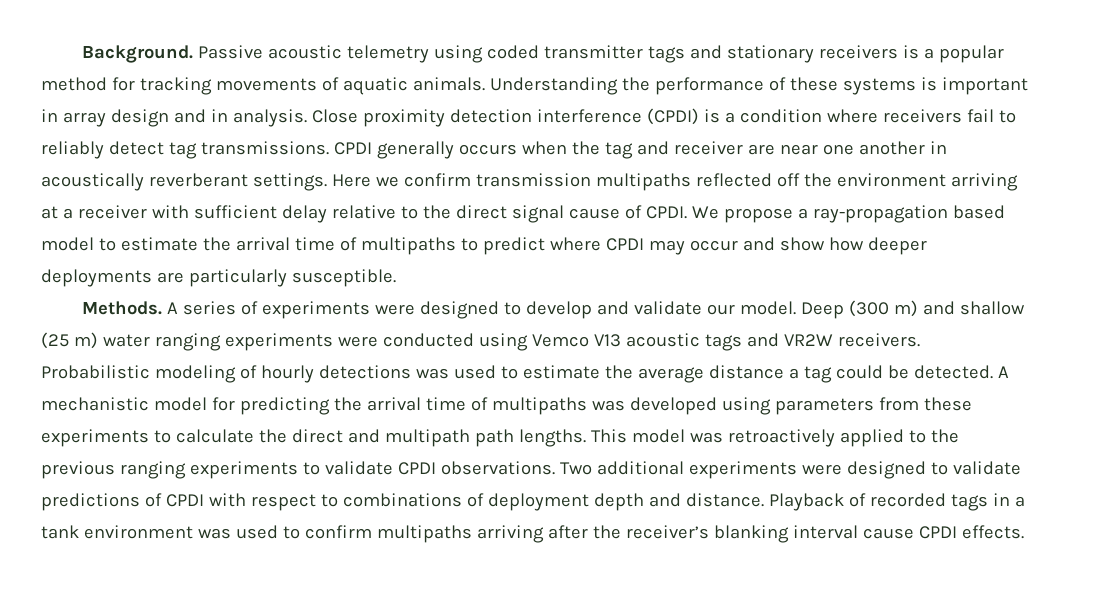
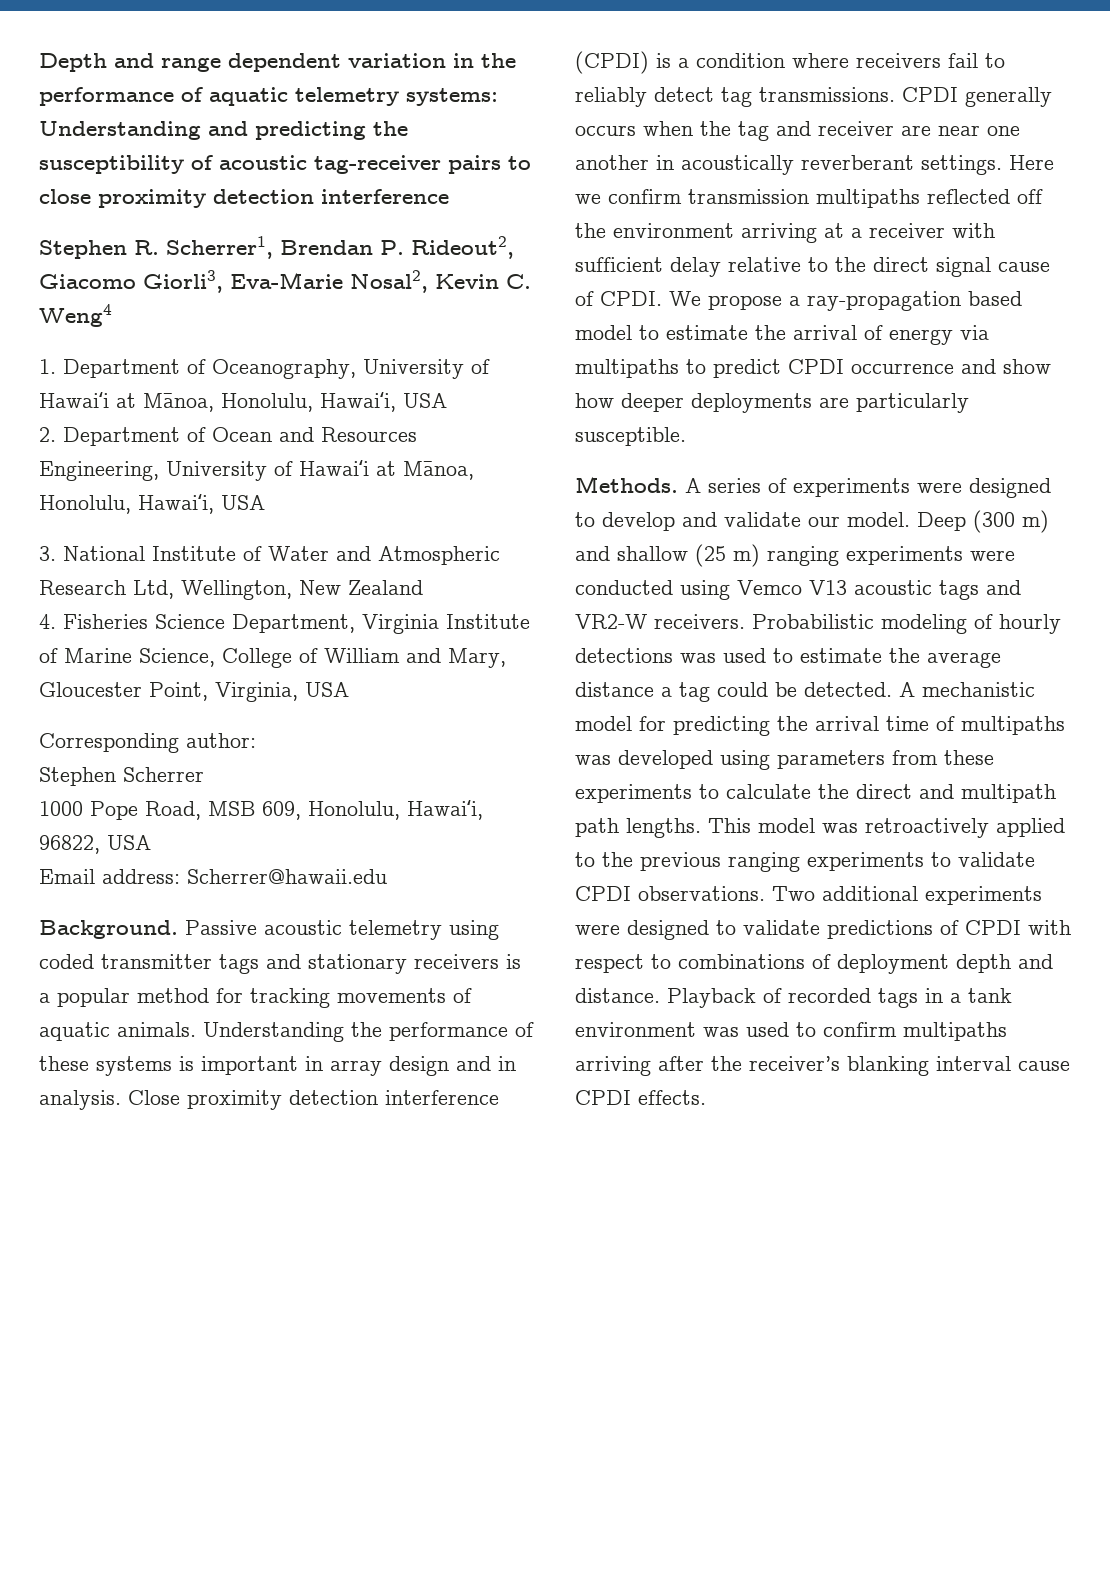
+ Depth and range dependent variation in the performance of aquatic telemetry systems: Understanding and predicting the susceptibility of acoustic tag-receiver pairs to close proximity detection interference
+ Stephen R. Scherrer1, Brendan P. Rideout2, Giacomo Giorli3, Eva-Marie Nosal2, Kevin C. Weng4
+ 1. Department of Oceanography, University of Hawaiʻi at Mānoa, Honolulu, Hawaiʻi, USA
+ 2. Department of Ocean and Resources Engineering, University of Hawaiʻi at Mānoa, Honolulu, Hawaiʻi, USA
+ 3. National Institute of Water and Atmospheric Research Ltd, Wellington, New Zealand
+ 4. Fisheries Science Department, Virginia Institute of Marine Science, College of William and Mary, Gloucester Point, Virginia, USA
+ Corresponding author:
+ Stephen Scherrer
+ 1000 Pope Road, MSB 609, Honolulu, Hawaiʻi, 96822, USA
+ Email address: Scherrer@hawaii.edu
- We propose a ray-propagation based model to estimate the arrival time of multipaths to predict where CPDI may occur and show how deeper deployments are particularly susceptible.
+ We propose a ray-propagation based model to estimate the arrival of energy via multipaths to predict CPDI occurrence and show how deeper deployments are particularly susceptible.
- Deep (300 m) and shallow (25 m) water ranging experiments were conducted using Vemco V13 acoustic tags and VR2W receivers.
+ Deep (300 m) and shallow (25 m) ranging experiments were conducted using Vemco V13 acoustic tags and VR2-W receivers.

